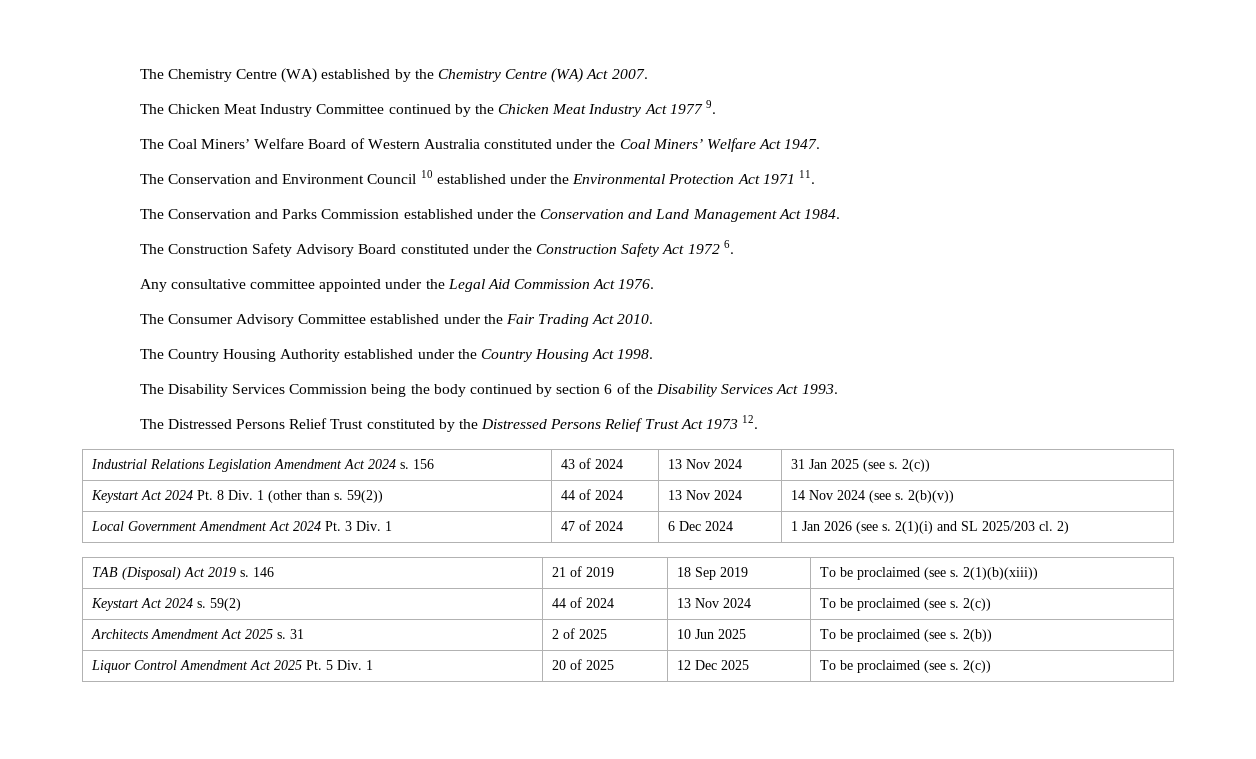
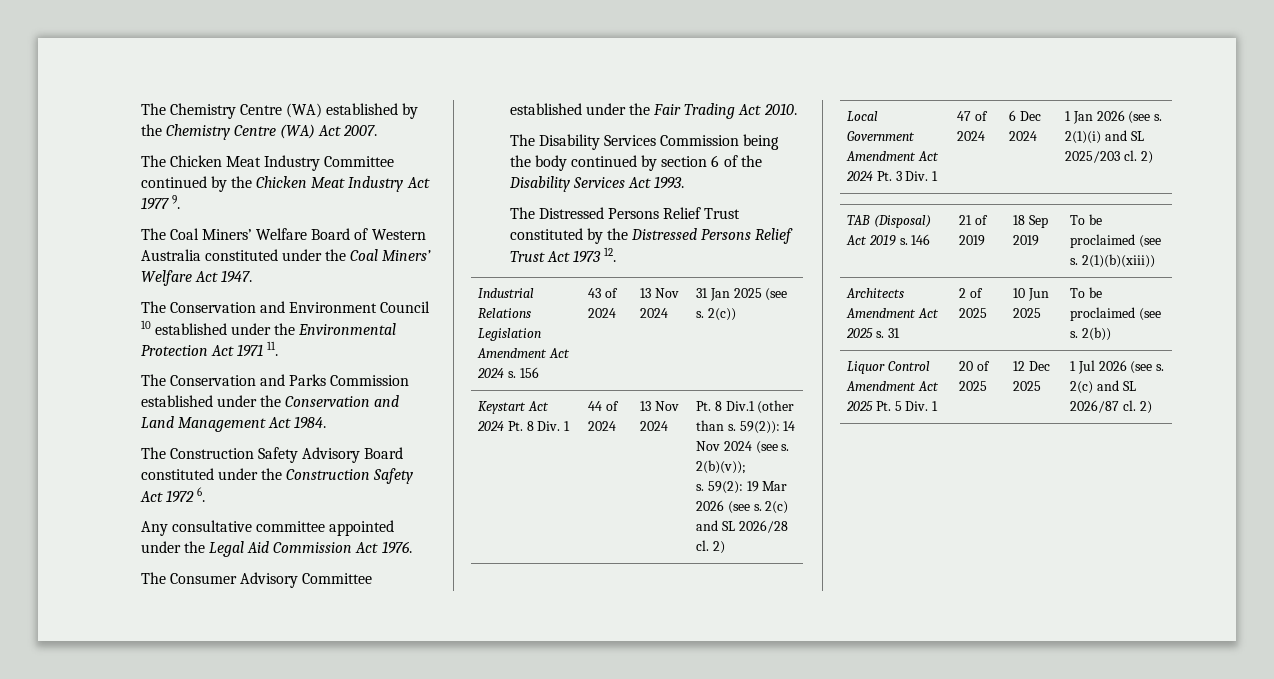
- The Country Housing Authority established under the Country Housing Act 1998.
- Keystart Act 2024 Pt. 8 Div. 1 (other than s. 59(2)) | 44 of 2024 | 13 Nov 2024 | 14 Nov 2024 (see s. 2(b)(v))
+ Keystart Act 2024 Pt. 8 Div. 1 | 44 of 2024 | 13 Nov 2024 | Pt. 8 Div.1 (other than s. 59(2)): 14 Nov 2024 (see s. 2(b)(v));
+ s. 59(2): 19 Mar 2026 (see s. 2(c) and SL 2026/28 cl. 2)
- Keystart Act 2024 s. 59(2) | 44 of 2024 | 13 Nov 2024 | To be proclaimed (see s. 2(c))
- Liquor Control Amendment Act 2025 Pt. 5 Div. 1 | 20 of 2025 | 12 Dec 2025 | To be proclaimed (see s. 2(c))
+ Liquor Control Amendment Act 2025 Pt. 5 Div. 1 | 20 of 2025 | 12 Dec 2025 | 1 Jul 2026 (see s. 2(c) and SL 2026/87 cl. 2)

